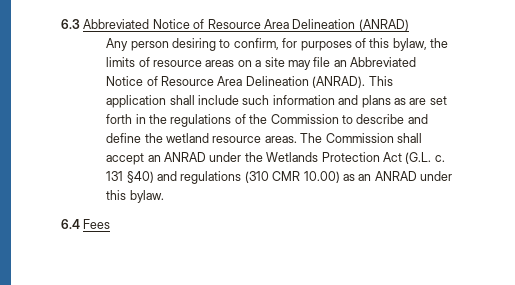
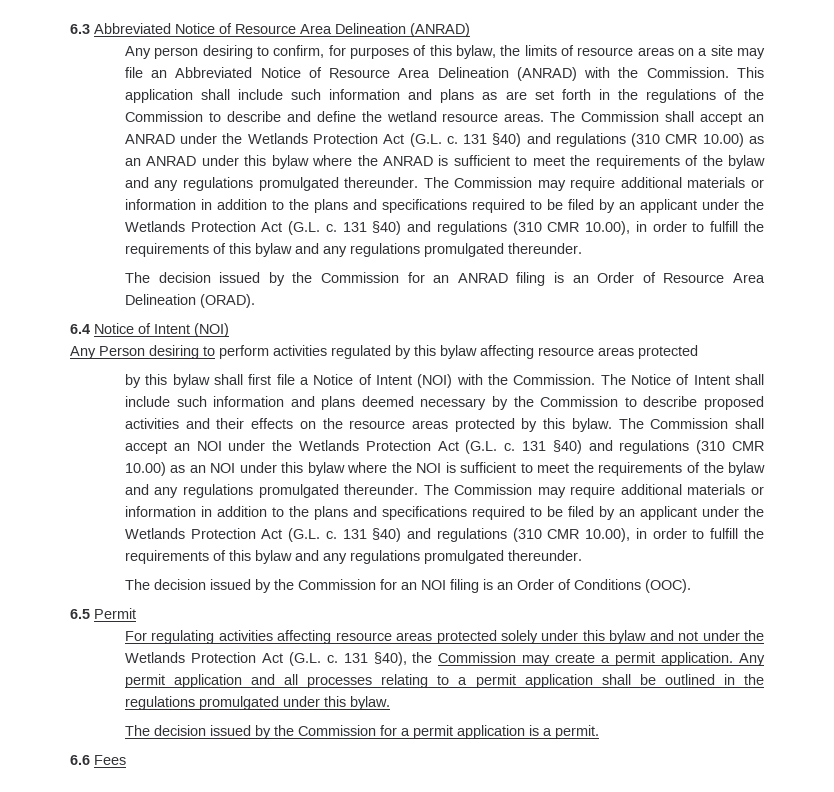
- Any person desiring to confirm, for purposes of this bylaw, the limits of resource areas on a site may file an Abbreviated Notice of Resource Area Delineation (ANRAD).
+ Any person desiring to confirm, for purposes of this bylaw, the limits of resource areas on a site may file an Abbreviated Notice of Resource Area Delineation (ANRAD) with the Commission.
- 131 §40) and regulations (310 CMR 10.00) as an ANRAD under this bylaw.
- 6.4 Fees
+ 131 §40) and regulations (310 CMR 10.00) as an ANRAD under this bylaw where the ANRAD is sufficient to meet the requirements of the bylaw and any regulations promulgated thereunder. The Commission may require additional materials or information in addition to the plans and specifications required to be filed by an applicant under the Wetlands Protection Act (G.L. c. 131 §40) and regulations (310 CMR 10.00), in order to fulfill the requirements of this bylaw and any regulations promulgated thereunder.
+ The decision issued by the Commission for an ANRAD filing is an Order of Resource Area Delineation (ORAD).
+ 6.4 Notice of Intent (NOI)
+ Any Person desiring to perform activities regulated by this bylaw affecting resource areas protected
+ by this bylaw shall first file a Notice of Intent (NOI) with the Commission. The Notice of Intent shall include such information and plans deemed necessary by the Commission to describe proposed activities and their effects on the resource areas protected by this bylaw. The Commission shall accept an NOI under the Wetlands Protection Act (G.L. c. 131 §40) and regulations (310 CMR 10.00) as an NOI under this bylaw where the NOI is sufficient to meet the requirements of the bylaw and any regulations promulgated thereunder. The Commission may require additional materials or information in addition to the plans and specifications required to be filed by an applicant under the Wetlands Protection Act (G.L. c. 131 §40) and regulations (310 CMR 10.00), in order to fulfill the requirements of this bylaw and any regulations promulgated thereunder.
+ The decision issued by the Commission for an NOI filing is an Order of Conditions (OOC).
+ 6.5 Permit
+ For regulating activities affecting resource areas protected solely under this bylaw and not under the Wetlands Protection Act (G.L. c. 131 §40), the Commission may create a permit application. Any permit application and all processes relating to a permit application shall be outlined in the regulations promulgated under this bylaw.
+ The decision issued by the Commission for a permit application is a permit.
+ 6.6 Fees

